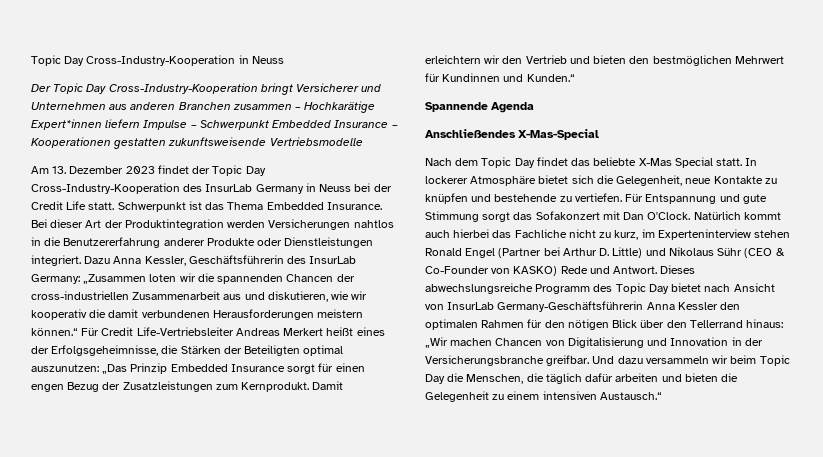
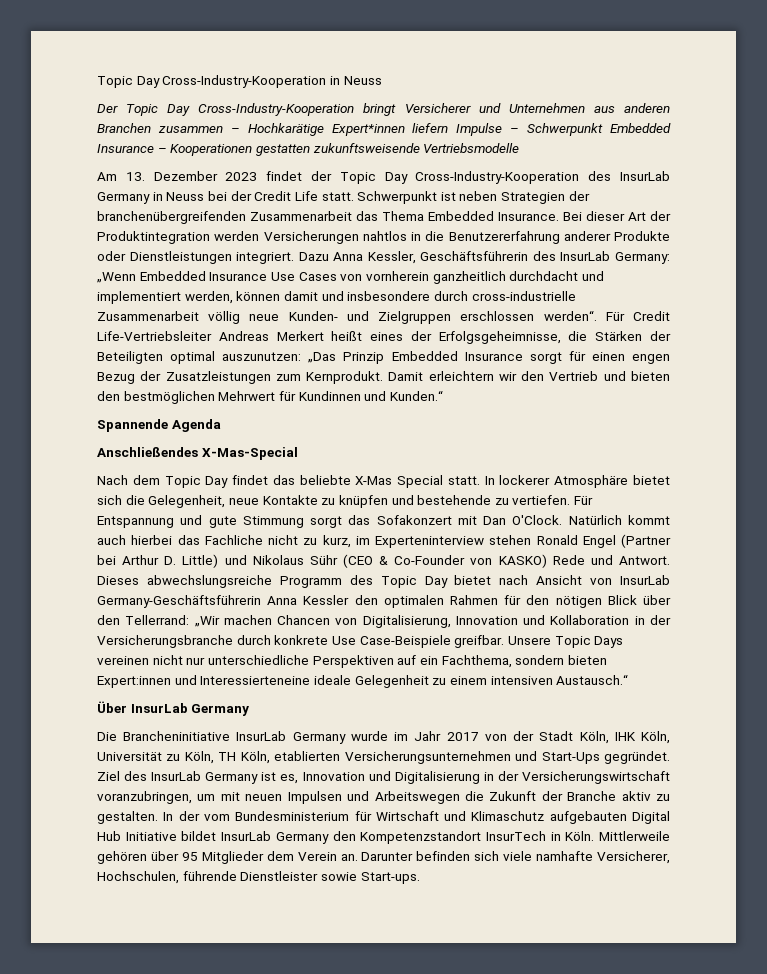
- Schwerpunkt ist das Thema Embedded Insurance.
+ Schwerpunkt ist neben Strategien der branchenübergreifenden Zusammenarbeit das Thema Embedded Insurance.
- Dazu Anna Kessler, Geschäftsführerin des InsurLab Germany: „Zusammen loten wir die spannenden Chancen der cross-industriellen Zusammenarbeit aus und diskutieren, wie wir kooperativ die damit verbundenen Herausforderungen meistern können.“ Für Credit Life-Vertriebsleiter Andreas Merkert heißt eines der Erfolgsgeheimnisse, die Stärken der Beteiligten optimal auszunutzen: „Das Prinzip Embedded Insurance sorgt für einen engen Bezug der Zusatzleistungen zum Kernprodukt.
+ Dazu Anna Kessler, Geschäftsführerin des InsurLab Germany: „Wenn Embedded Insurance Use Cases von vornherein ganzheitlich durchdacht und implementiert werden, können damit und insbesondere durch cross-industrielle Zusammenarbeit völlig neue Kunden- und Zielgruppen erschlossen werden“. Für Credit Life-Vertriebsleiter Andreas Merkert heißt eines der Erfolgsgeheimnisse, die Stärken der Beteiligten optimal auszunutzen: „Das Prinzip Embedded Insurance sorgt für einen engen Bezug der Zusatzleistungen zum Kernprodukt.
- Dieses abwechslungsreiche Programm des Topic Day bietet nach Ansicht von InsurLab Germany-Geschäftsführerin Anna Kessler den optimalen Rahmen für den nötigen Blick über den Tellerrand hinaus: „Wir machen Chancen von Digitalisierung und Innovation in der Versicherungsbranche greifbar. Und dazu versammeln wir beim Topic Day die Menschen, die täglich dafür arbeiten und bieten die Gelegenheit zu einem intensiven Austausch.“
+ Dieses abwechslungsreiche Programm des Topic Day bietet nach Ansicht von InsurLab Germany-Geschäftsführerin Anna Kessler den optimalen Rahmen für den nötigen Blick über den Tellerrand: „Wir machen Chancen von Digitalisierung, Innovation und Kollaboration in der Versicherungsbranche durch konkrete Use Case-Beispiele greifbar. Unsere Topic Days vereinen nicht nur unterschiedliche Perspektiven auf ein Fachthema, sondern bieten Expert:innen und Interessierteneine ideale Gelegenheit zu einem intensiven Austausch.“
+ Über InsurLab Germany
+ Die Brancheninitiative InsurLab Germany wurde im Jahr 2017 von der Stadt Köln, IHK Köln, Universität zu Köln, TH Köln, etablierten Versicherungsunternehmen und Start-Ups gegründet. Ziel des InsurLab Germany ist es, Innovation und Digitalisierung in der Versicherungswirtschaft voranzubringen, um mit neuen Impulsen und Arbeitswegen die Zukunft der Branche aktiv zu gestalten. In der vom Bundesministerium für Wirtschaft und Klimaschutz aufgebauten Digital Hub Initiative bildet InsurLab Germany den Kompetenzstandort InsurTech in Köln. Mittlerweile gehören über 95 Mitglieder dem Verein an. Darunter befinden sich viele namhafte Versicherer, Hochschulen, führende Dienstleister sowie Start-ups.

